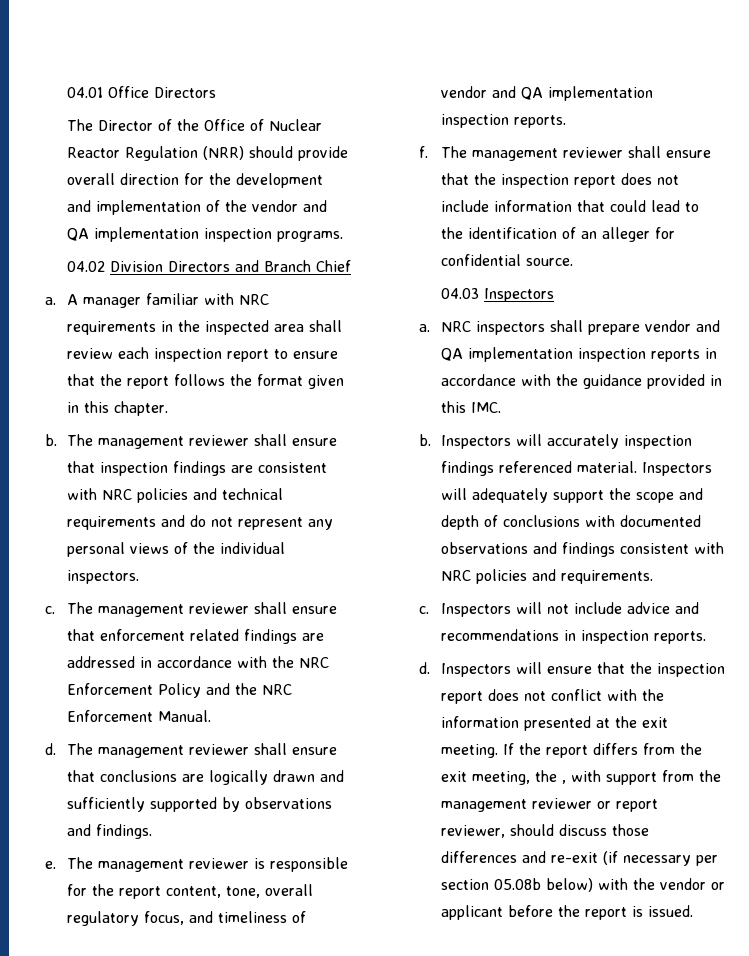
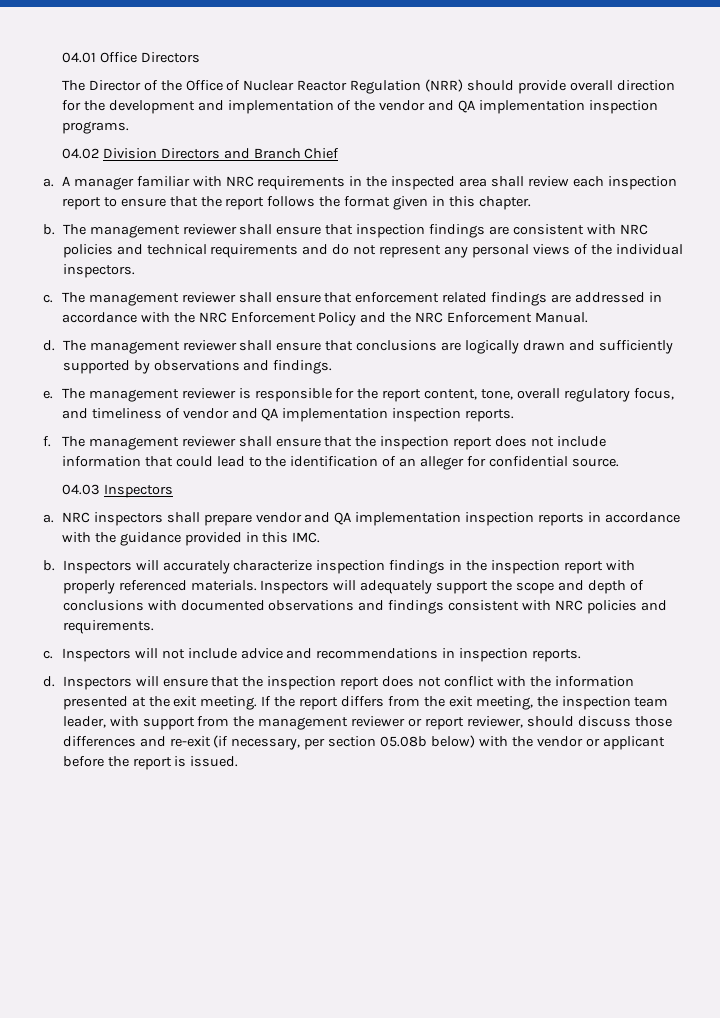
- Inspectors will accurately inspection findings referenced material.
+ Inspectors will accurately characterize inspection findings in the inspection report with properly referenced materials.
- If the report differs from the exit meeting, the , with support from the management reviewer or report reviewer, should discuss those differences and re-exit (if necessary per section 05.08b below) with the vendor or applicant before the report is issued.
+ If the report differs from the exit meeting, the inspection team leader, with support from the management reviewer or report reviewer, should discuss those differences and re-exit (if necessary, per section 05.08b below) with the vendor or applicant before the report is issued.

